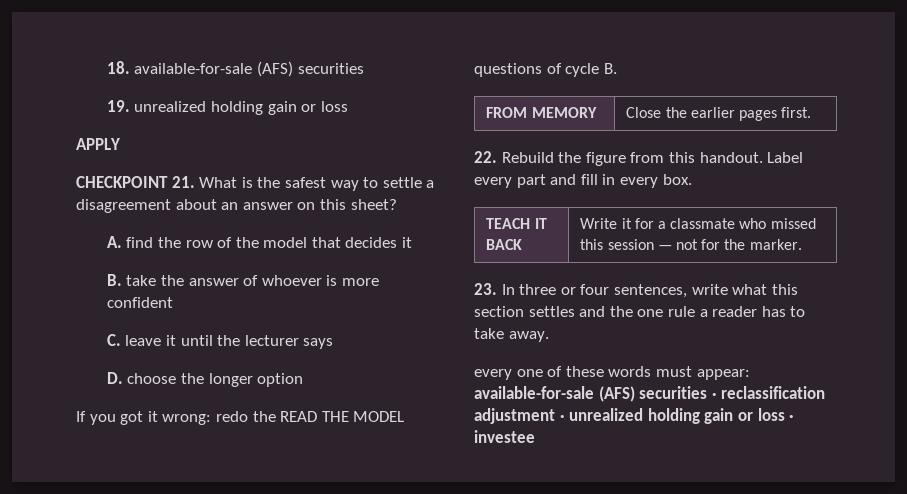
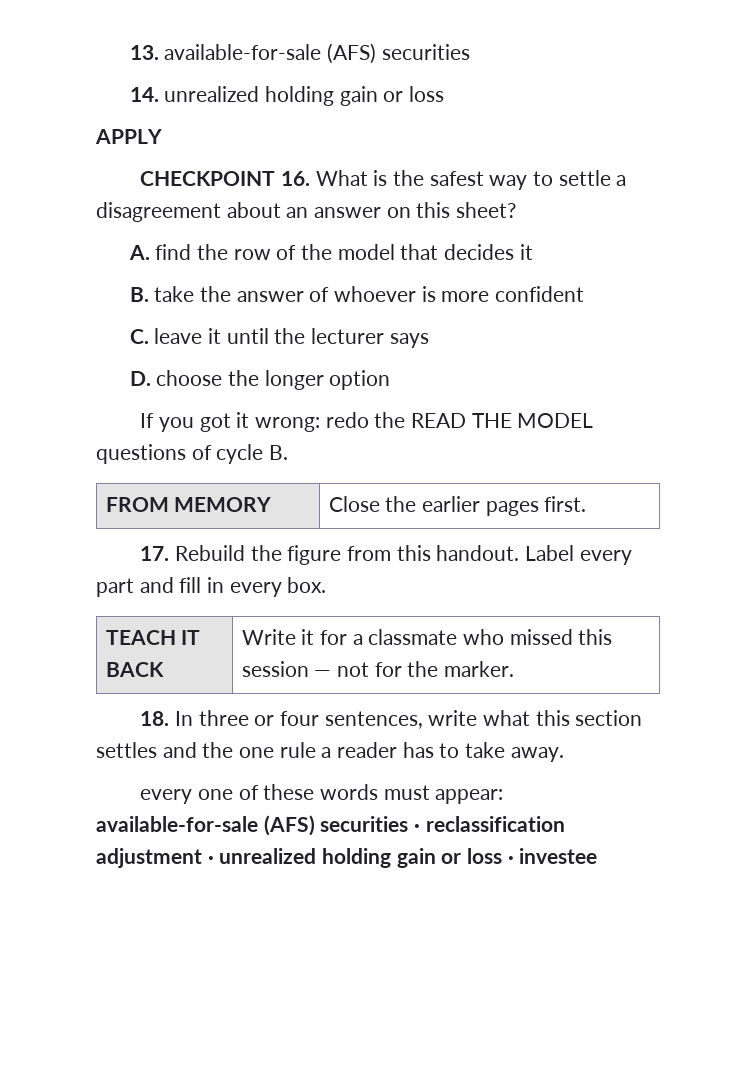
- 18. available-for-sale (AFS) securities
+ 13. available-for-sale (AFS) securities
- 19. unrealized holding gain or loss
+ 14. unrealized holding gain or loss
- CHECKPOINT 21. What is the safest way to settle a disagreement about an answer on this sheet?
+ CHECKPOINT 16. What is the safest way to settle a disagreement about an answer on this sheet?
- 22. Rebuild the figure from this handout.
+ 17. Rebuild the figure from this handout.
- 23. In three or four sentences, write what this section settles and the one rule a reader has to take away.
+ 18. In three or four sentences, write what this section settles and the one rule a reader has to take away.

